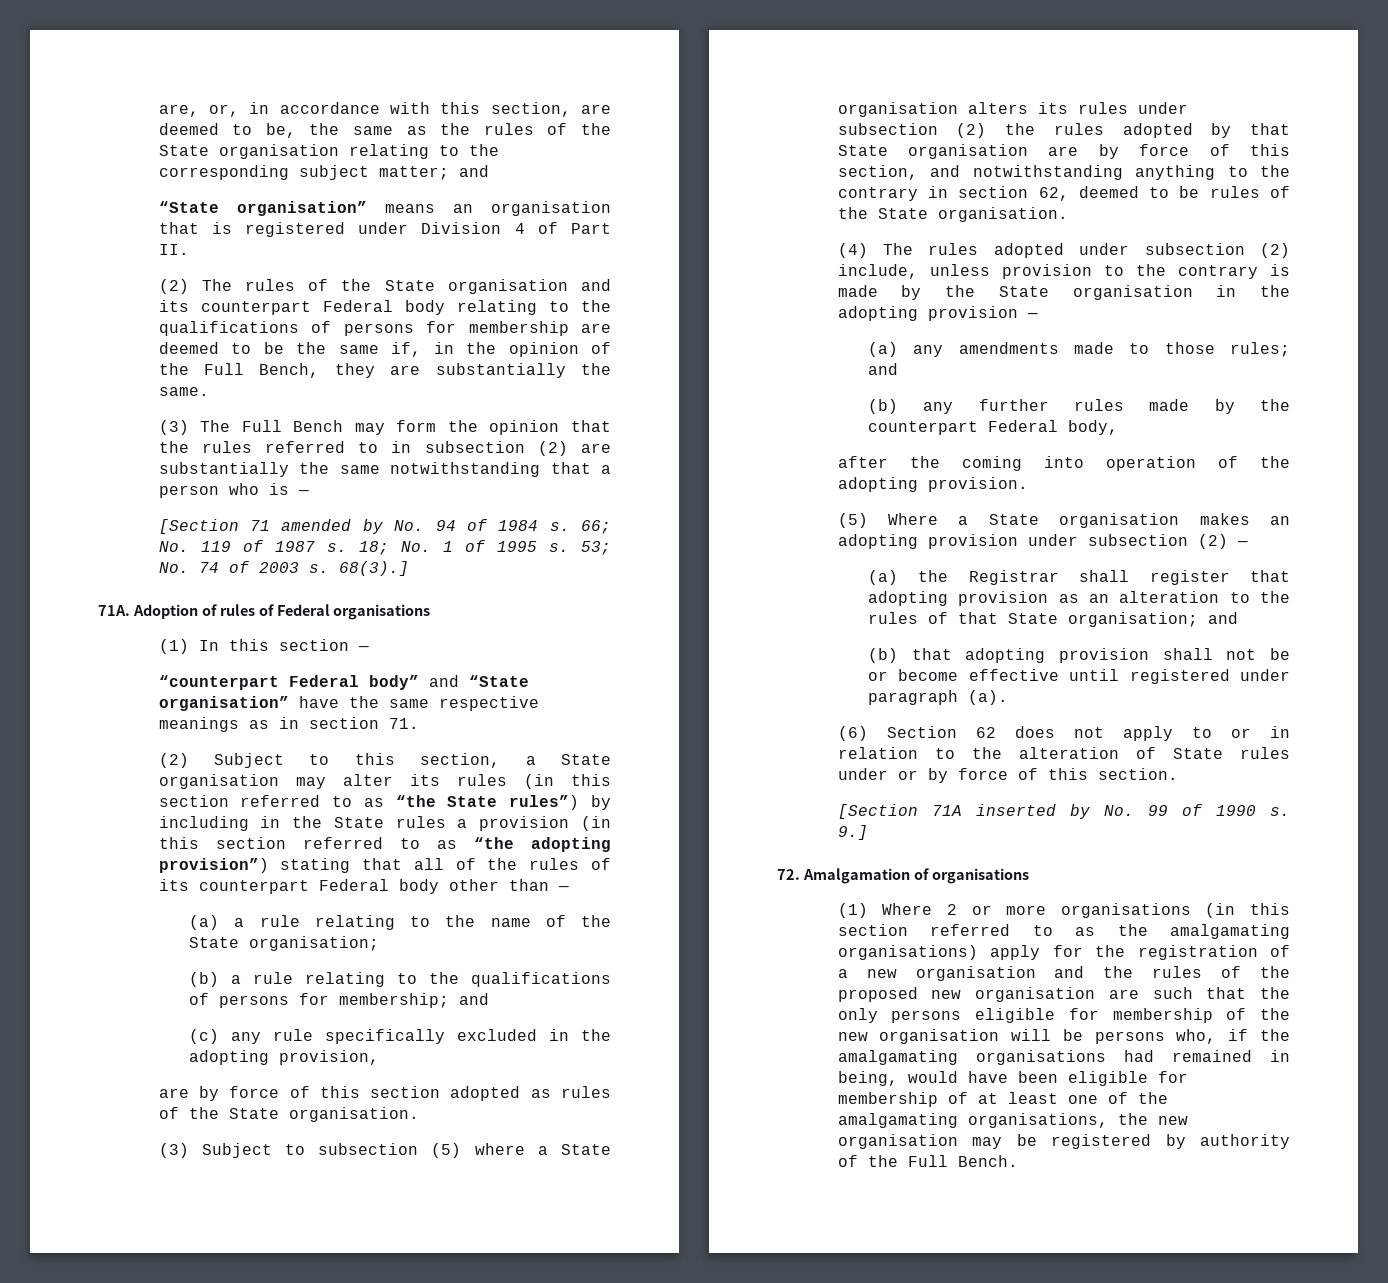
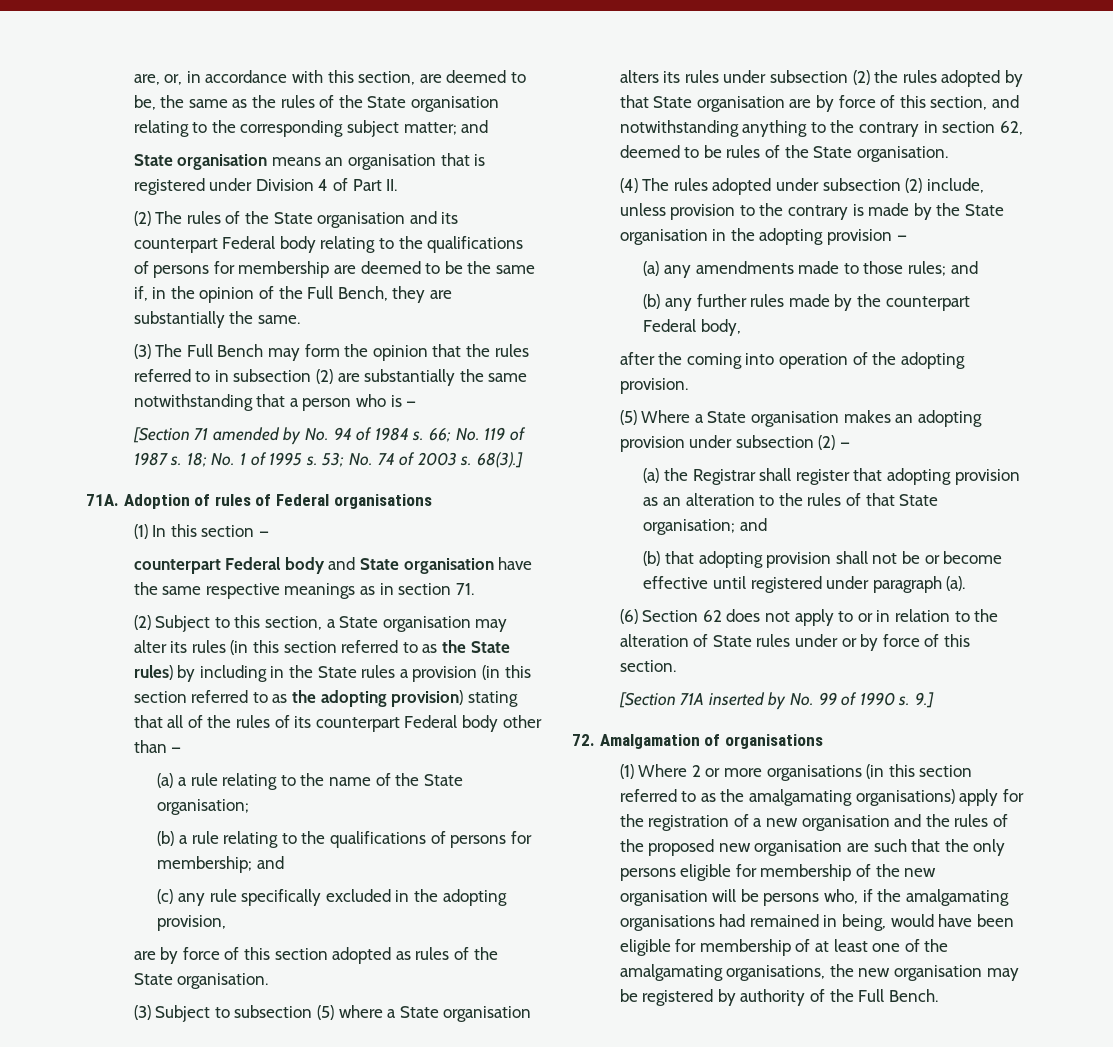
- “State organisation” means an organisation that is registered under Division 4 of Part II.
+ State organisation means an organisation that is registered under Division 4 of Part II.
- “counterpart Federal body” and “State organisation” have the same respective meanings as in section 71.
+ counterpart Federal body and State organisation have the same respective meanings as in section 71.
- (2) Subject to this section, a State organisation may alter its rules (in this section referred to as “the State rules”) by including in the State rules a provision (in this section referred to as “the adopting provision”) stating that all of the rules of its counterpart Federal body other than —
+ (2) Subject to this section, a State organisation may alter its rules (in this section referred to as the State rules) by including in the State rules a provision (in this section referred to as the adopting provision) stating that all of the rules of its counterpart Federal body other than —

